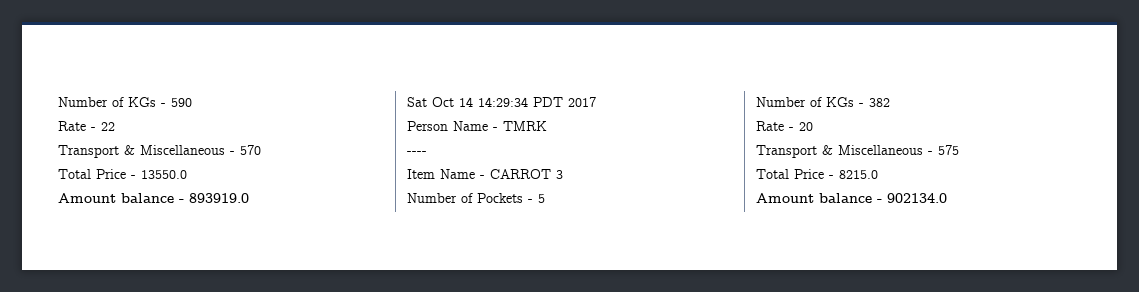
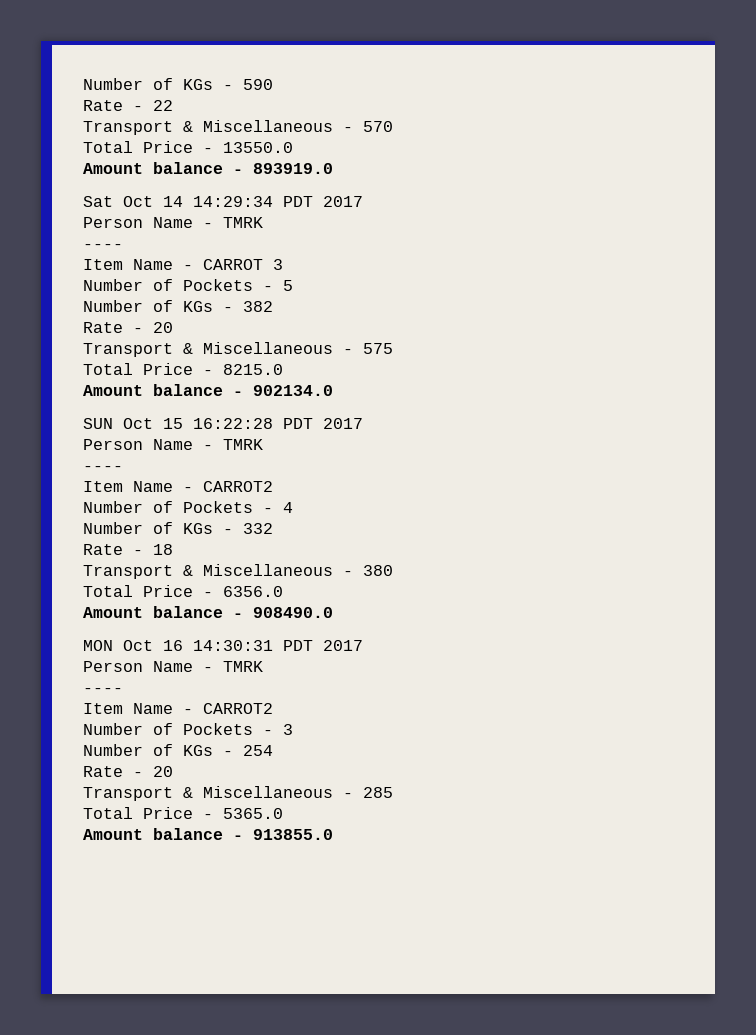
+ SUN Oct 15 16:22:28 PDT 2017
+ Person Name - TMRK
+ ----
+ Item Name - CARROT2
+ Number of Pockets - 4
+ Number of KGs - 332
+ Rate - 18
+ Transport & Miscellaneous - 380
+ Total Price - 6356.0
+ Amount balance - 908490.0
+ MON Oct 16 14:30:31 PDT 2017
+ Person Name - TMRK
+ ----
+ Item Name - CARROT2
+ Number of Pockets - 3
+ Number of KGs - 254
+ Rate - 20
+ Transport & Miscellaneous - 285
+ Total Price - 5365.0
+ Amount balance - 913855.0

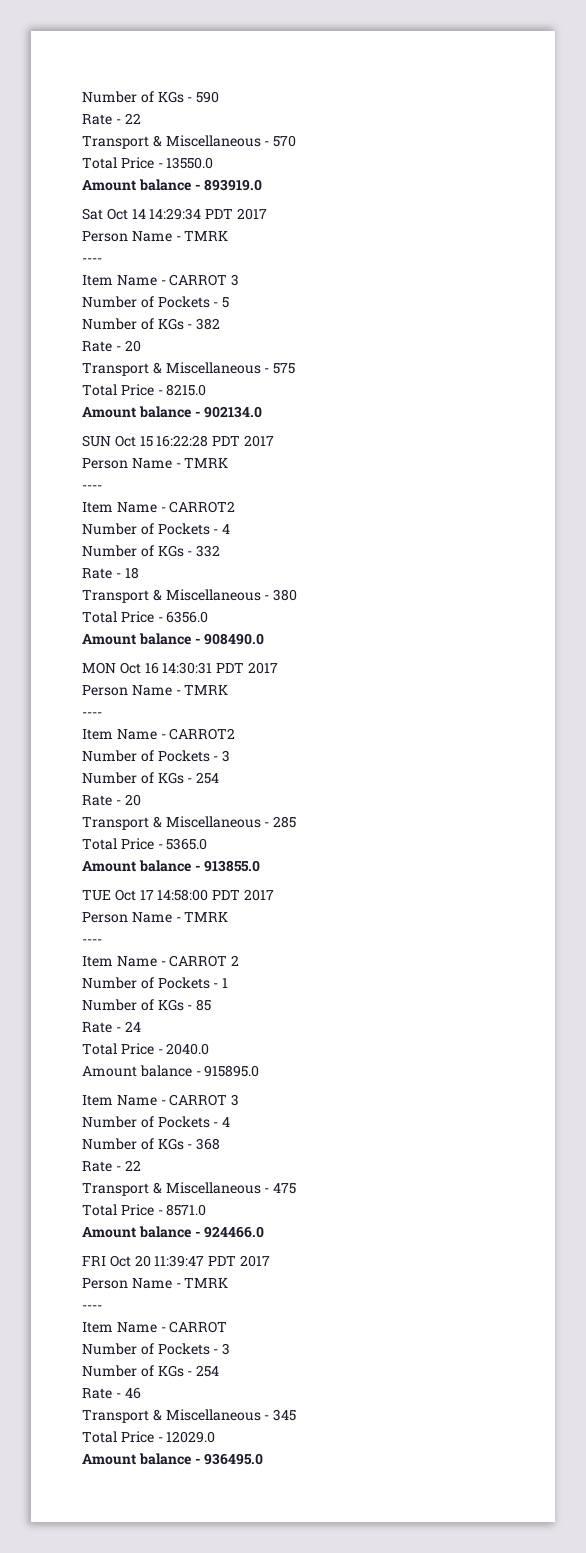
+ TUE Oct 17 14:58:00 PDT 2017
+ Person Name - TMRK
+ ----
+ Item Name - CARROT 2
+ Number of Pockets - 1
+ Number of KGs - 85
+ Rate - 24
+ Total Price - 2040.0
+ Amount balance - 915895.0
+ Item Name - CARROT 3
+ Number of Pockets - 4
+ Number of KGs - 368
+ Rate - 22
+ Transport & Miscellaneous - 475
+ Total Price - 8571.0
+ Amount balance - 924466.0
+ FRI Oct 20 11:39:47 PDT 2017
+ Person Name - TMRK
+ ----
+ Item Name - CARROT
+ Number of Pockets - 3
+ Number of KGs - 254
+ Rate - 46
+ Transport & Miscellaneous - 345
+ Total Price - 12029.0
+ Amount balance - 936495.0

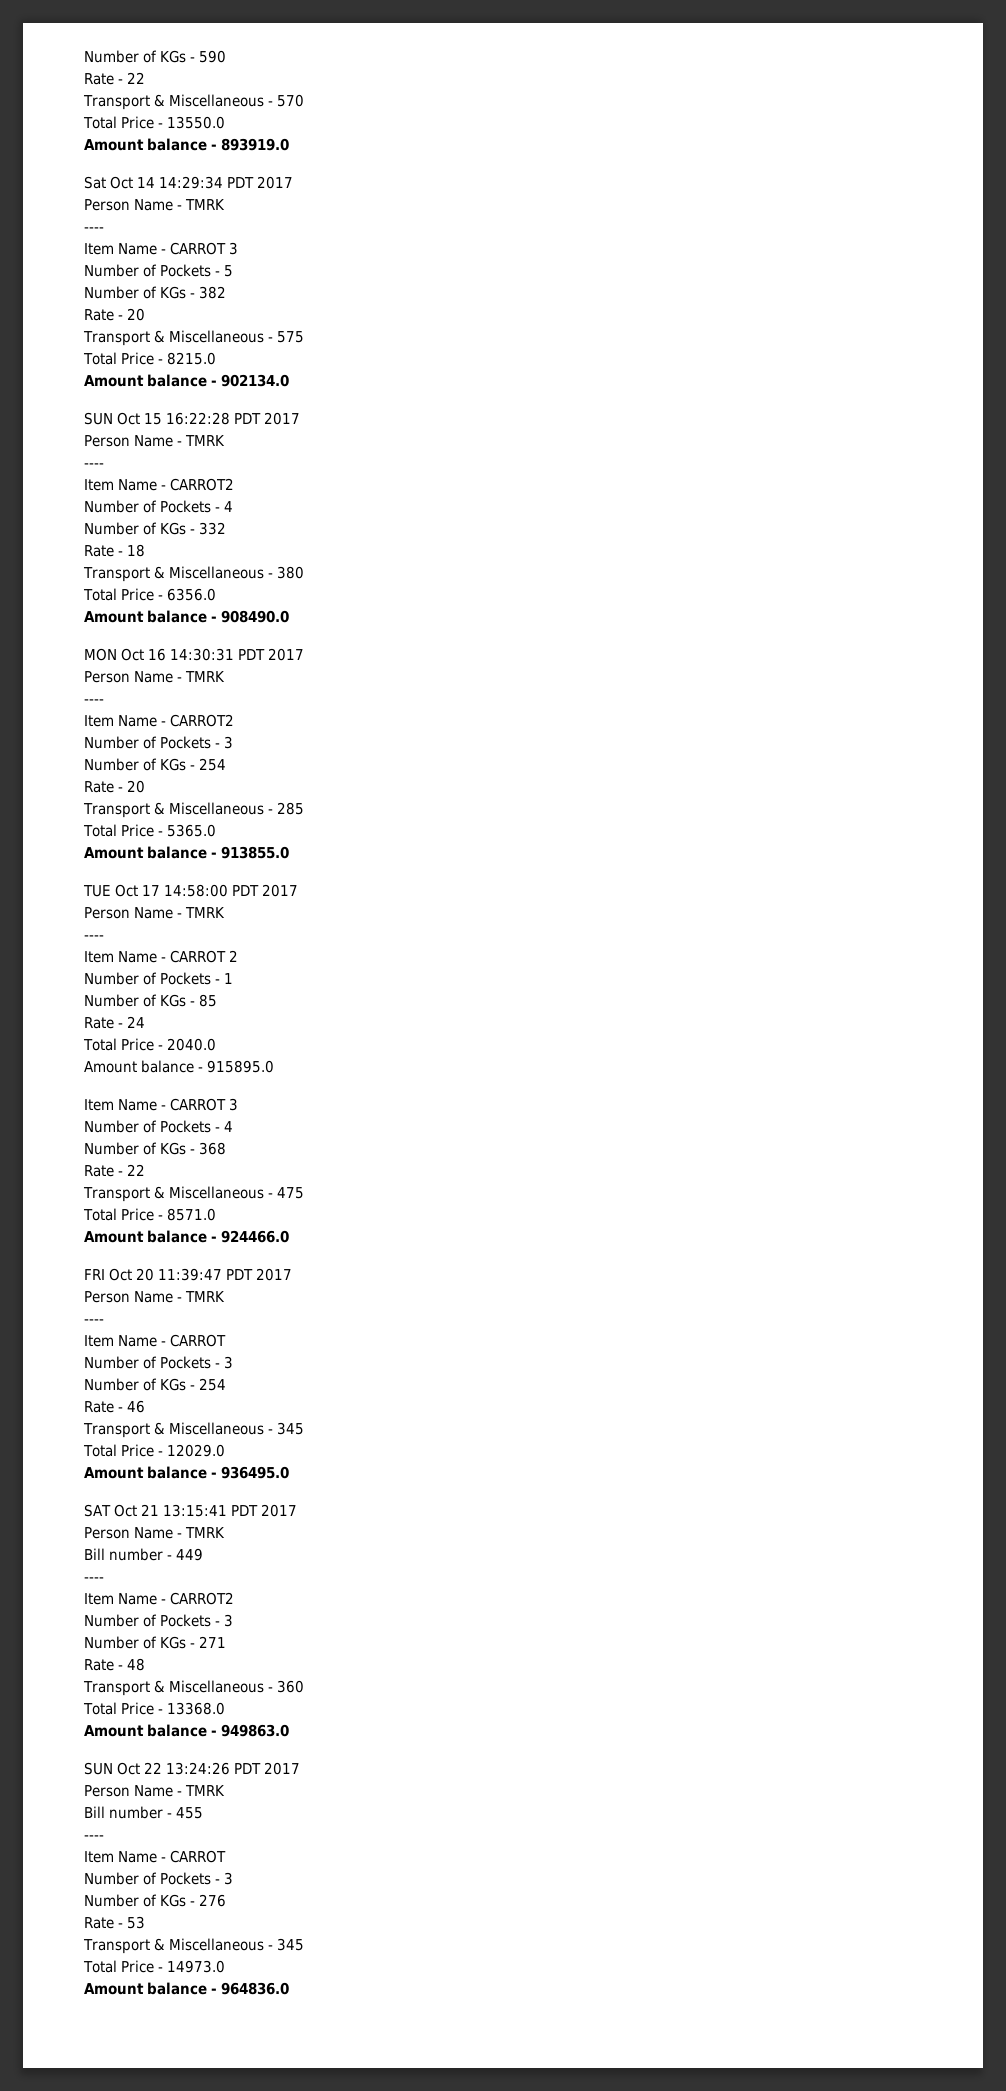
+ SAT Oct 21 13:15:41 PDT 2017
+ Person Name - TMRK
+ Bill number - 449
+ ----
+ Item Name - CARROT2
+ Number of Pockets - 3
+ Number of KGs - 271
+ Rate - 48
+ Transport & Miscellaneous - 360
+ Total Price - 13368.0
+ Amount balance - 949863.0
+ SUN Oct 22 13:24:26 PDT 2017
+ Person Name - TMRK
+ Bill number - 455
+ ----
+ Item Name - CARROT
+ Number of Pockets - 3
+ Number of KGs - 276
+ Rate - 53
+ Transport & Miscellaneous - 345
+ Total Price - 14973.0
+ Amount balance - 964836.0

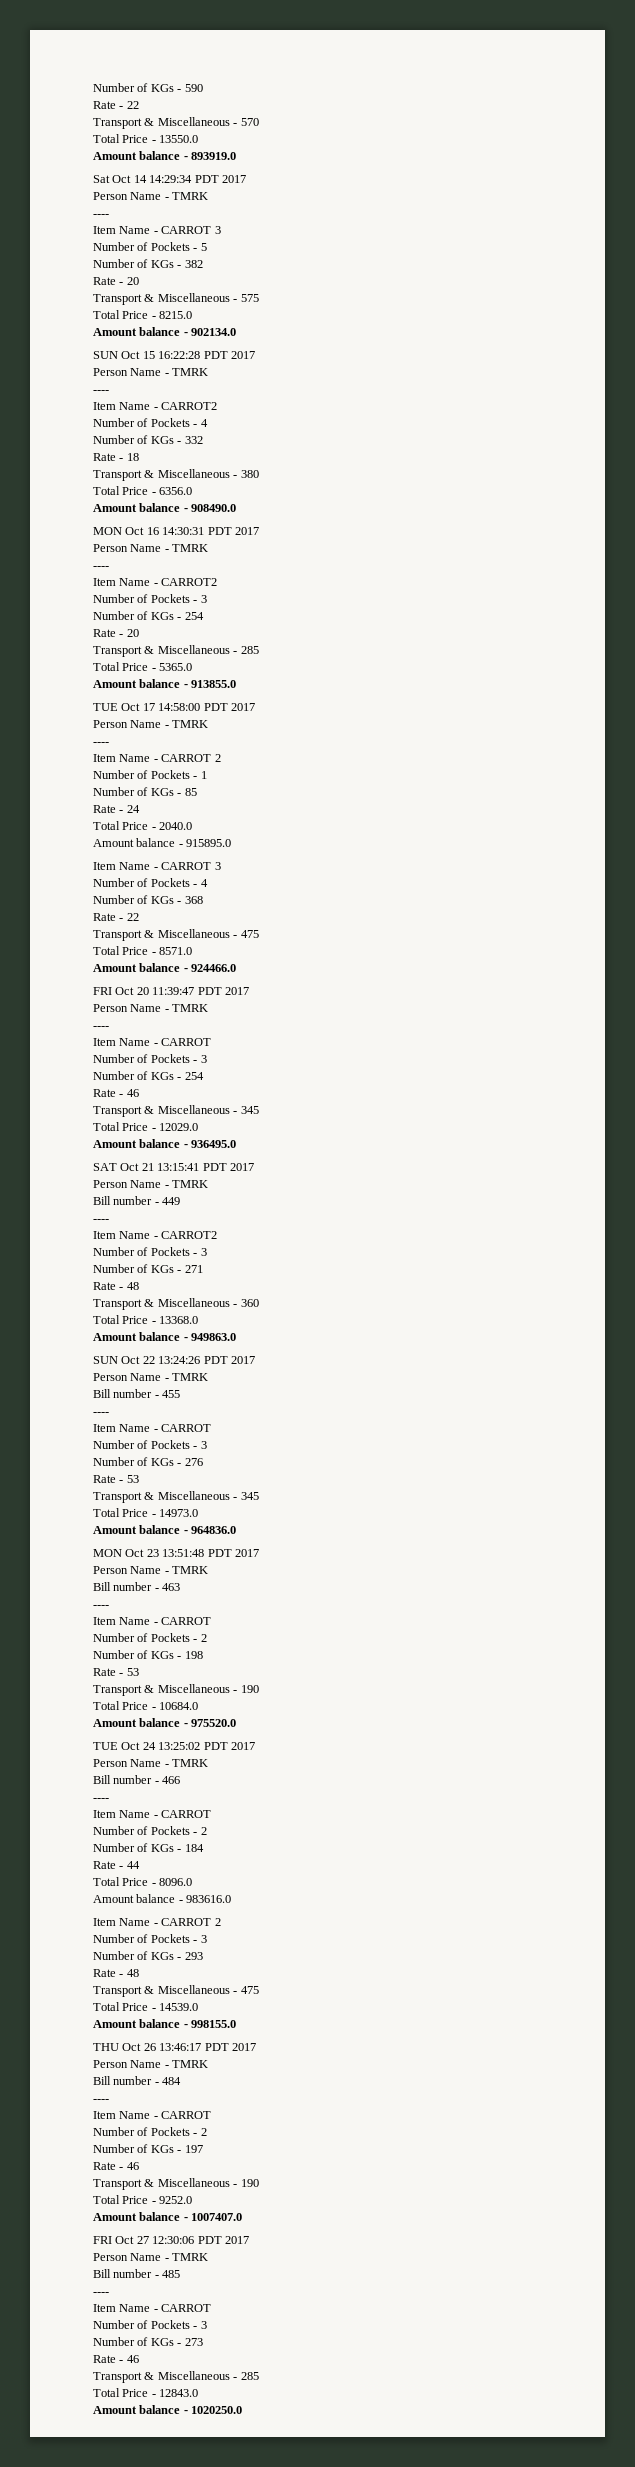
+ MON Oct 23 13:51:48 PDT 2017
+ Person Name - TMRK
+ Bill number - 463
+ ----
+ Item Name - CARROT
+ Number of Pockets - 2
+ Number of KGs - 198
+ Rate - 53
+ Transport & Miscellaneous - 190
+ Total Price - 10684.0
+ Amount balance - 975520.0
+ TUE Oct 24 13:25:02 PDT 2017
+ Person Name - TMRK
+ Bill number - 466
+ ----
+ Item Name - CARROT
+ Number of Pockets - 2
+ Number of KGs - 184
+ Rate - 44
+ Total Price - 8096.0
+ Amount balance - 983616.0
+ Item Name - CARROT 2
+ Number of Pockets - 3
+ Number of KGs - 293
+ Rate - 48
+ Transport & Miscellaneous - 475
+ Total Price - 14539.0
+ Amount balance - 998155.0
+ THU Oct 26 13:46:17 PDT 2017
+ Person Name - TMRK
+ Bill number - 484
+ ----
+ Item Name - CARROT
+ Number of Pockets - 2
+ Number of KGs - 197
+ Rate - 46
+ Transport & Miscellaneous - 190
+ Total Price - 9252.0
+ Amount balance - 1007407.0
+ FRI Oct 27 12:30:06 PDT 2017
+ Person Name - TMRK
+ Bill number - 485
+ ----
+ Item Name - CARROT
+ Number of Pockets - 3
+ Number of KGs - 273
+ Rate - 46
+ Transport & Miscellaneous - 285
+ Total Price - 12843.0
+ Amount balance - 1020250.0

